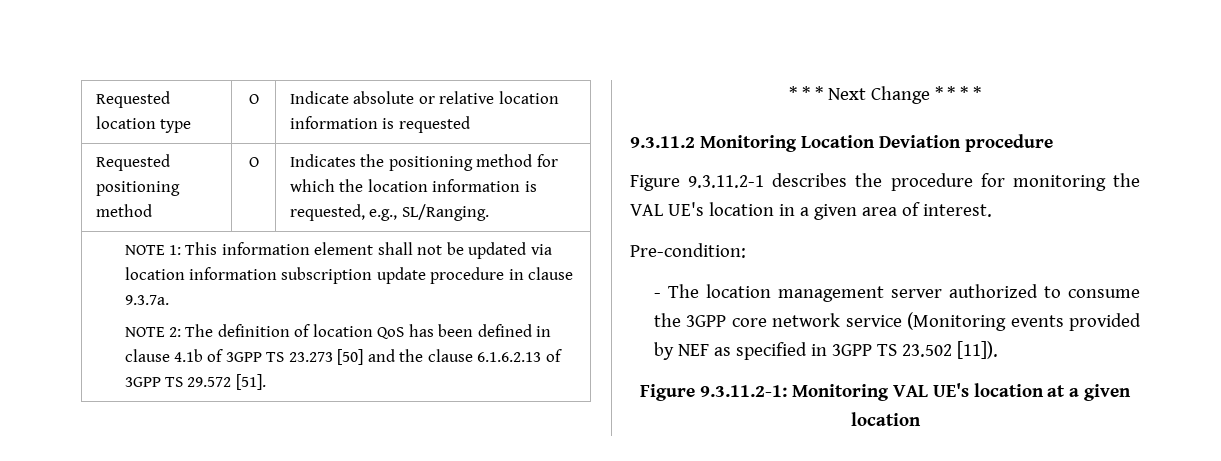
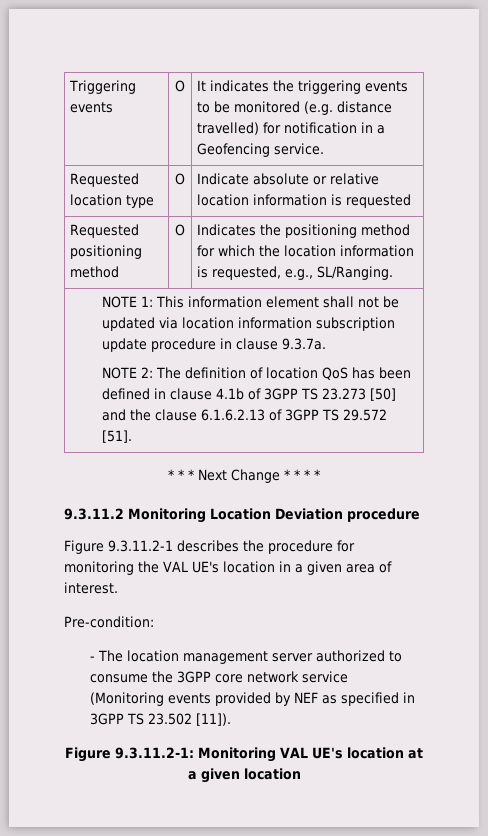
+ Triggering events | O | It indicates the triggering events to be monitored (e.g. distance travelled) for notification in a Geofencing service.

